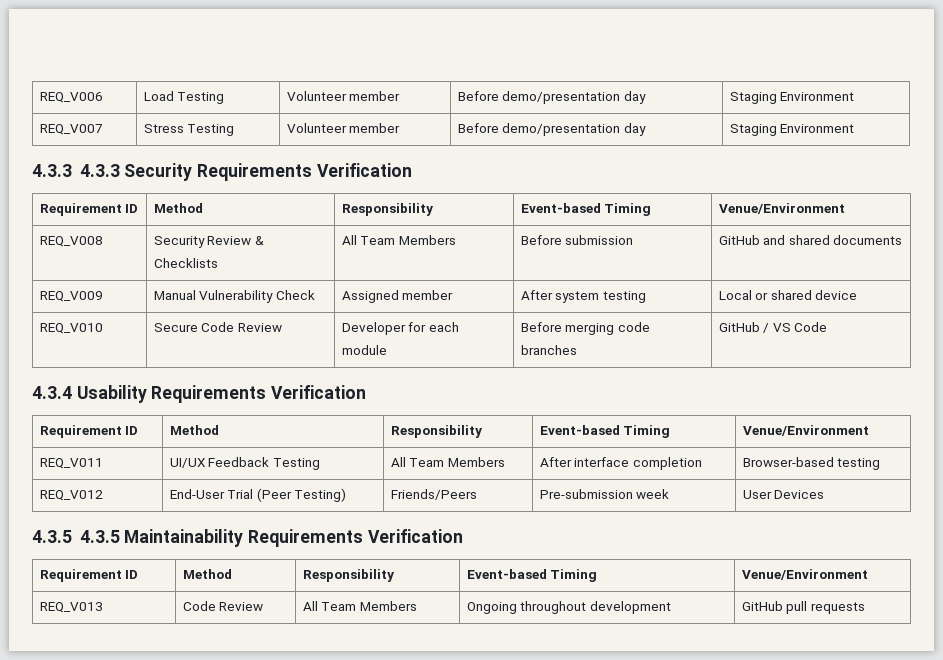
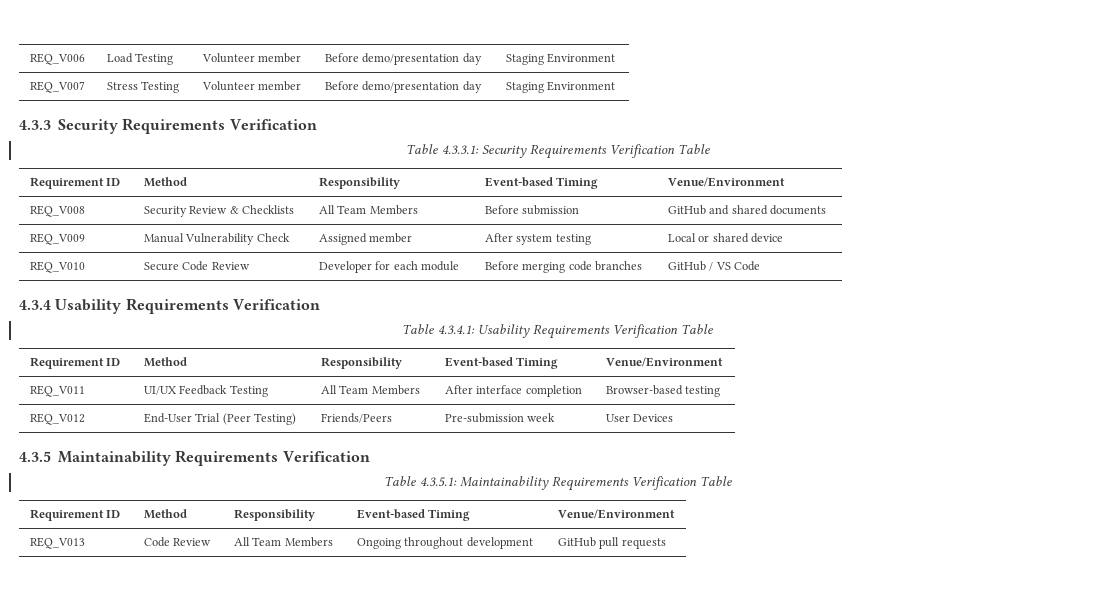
- 4.3.3 4.3.3 Security Requirements Verification
+ 4.3.3 Security Requirements Verification
+ Table 4.3.3.1: Security Requirements Verification Table
+ Table 4.3.4.1: Usability Requirements Verification Table
- 4.3.5 4.3.5 Maintainability Requirements Verification
+ 4.3.5 Maintainability Requirements Verification
+ Table 4.3.5.1: Maintainability Requirements Verification Table

